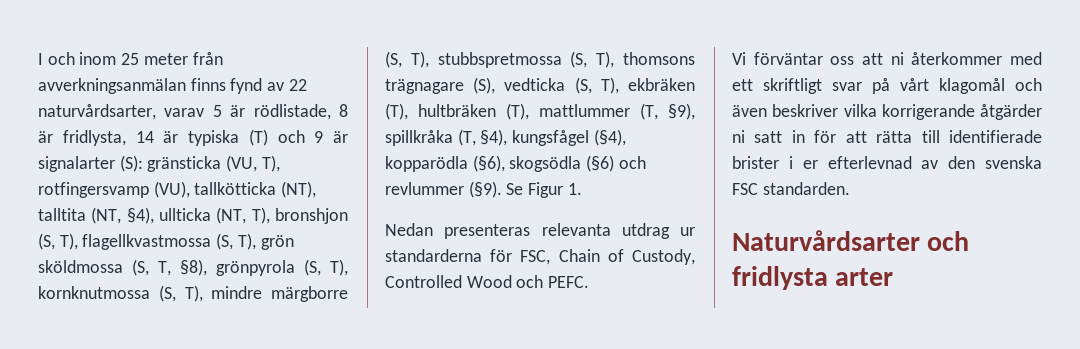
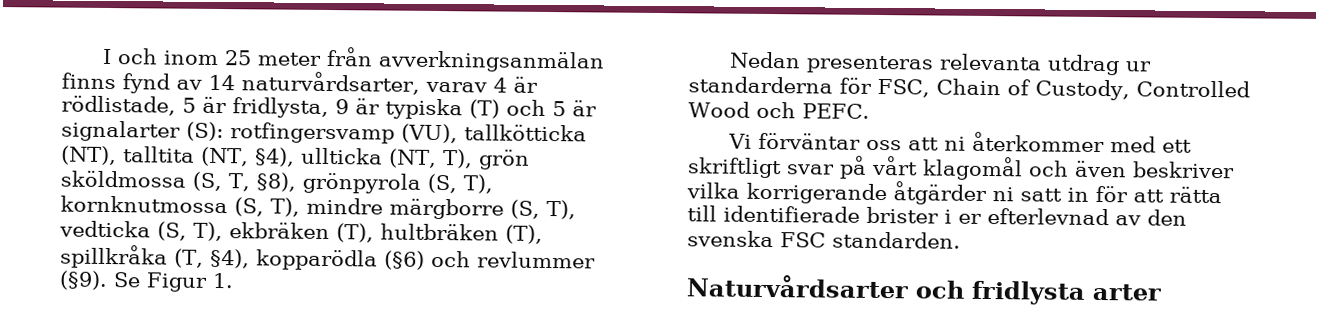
- I och inom 25 meter från avverkningsanmälan finns fynd av 22 naturvårdsarter, varav 5 är rödlistade, 8 är fridlysta, 14 är typiska (T) och 9 är signalarter (S): gränsticka (VU, T), rotfingersvamp (VU), tallkötticka (NT), talltita (NT, §4), ullticka (NT, T), bronshjon (S, T), flagellkvastmossa (S, T), grön sköldmossa (S, T, §8), grönpyrola (S, T), kornknutmossa (S, T), mindre märgborre (S, T), stubbspretmossa (S, T), thomsons trägnagare (S), vedticka (S, T), ekbräken (T), hultbräken (T), mattlummer (T, §9), spillkråka (T, §4), kungsfågel (§4), kopparödla (§6), skogsödla (§6) och revlummer (§9).
+ I och inom 25 meter från avverkningsanmälan finns fynd av 14 naturvårdsarter, varav 4 är rödlistade, 5 är fridlysta, 9 är typiska (T) och 5 är signalarter (S): rotfingersvamp (VU), tallkötticka (NT), talltita (NT, §4), ullticka (NT, T), grön sköldmossa (S, T, §8), grönpyrola (S, T), kornknutmossa (S, T), mindre märgborre (S, T), vedticka (S, T), ekbräken (T), hultbräken (T), spillkråka (T, §4), kopparödla (§6) och revlummer (§9).

